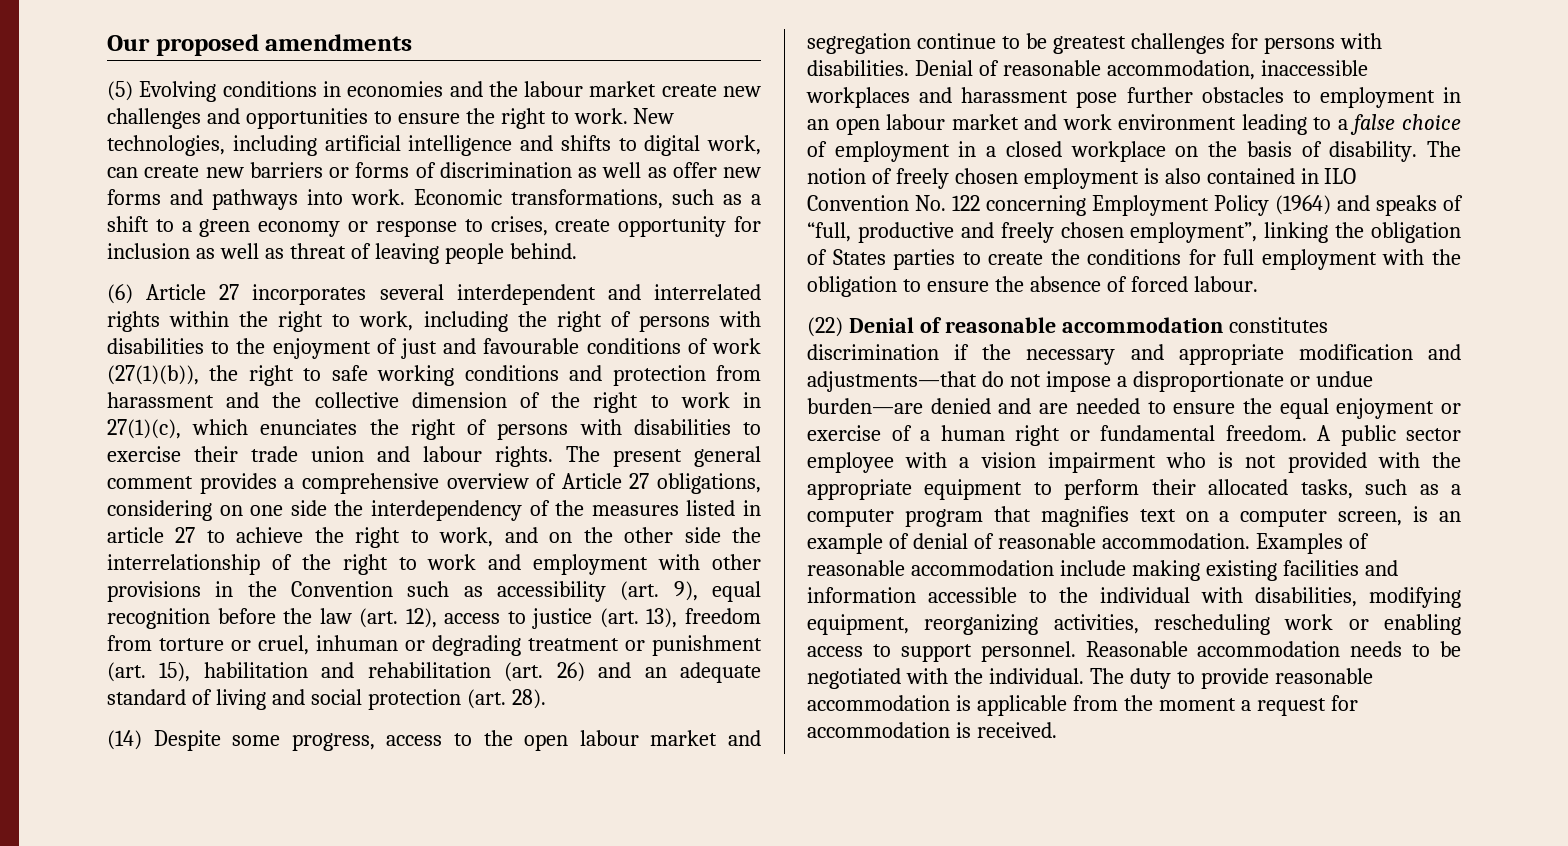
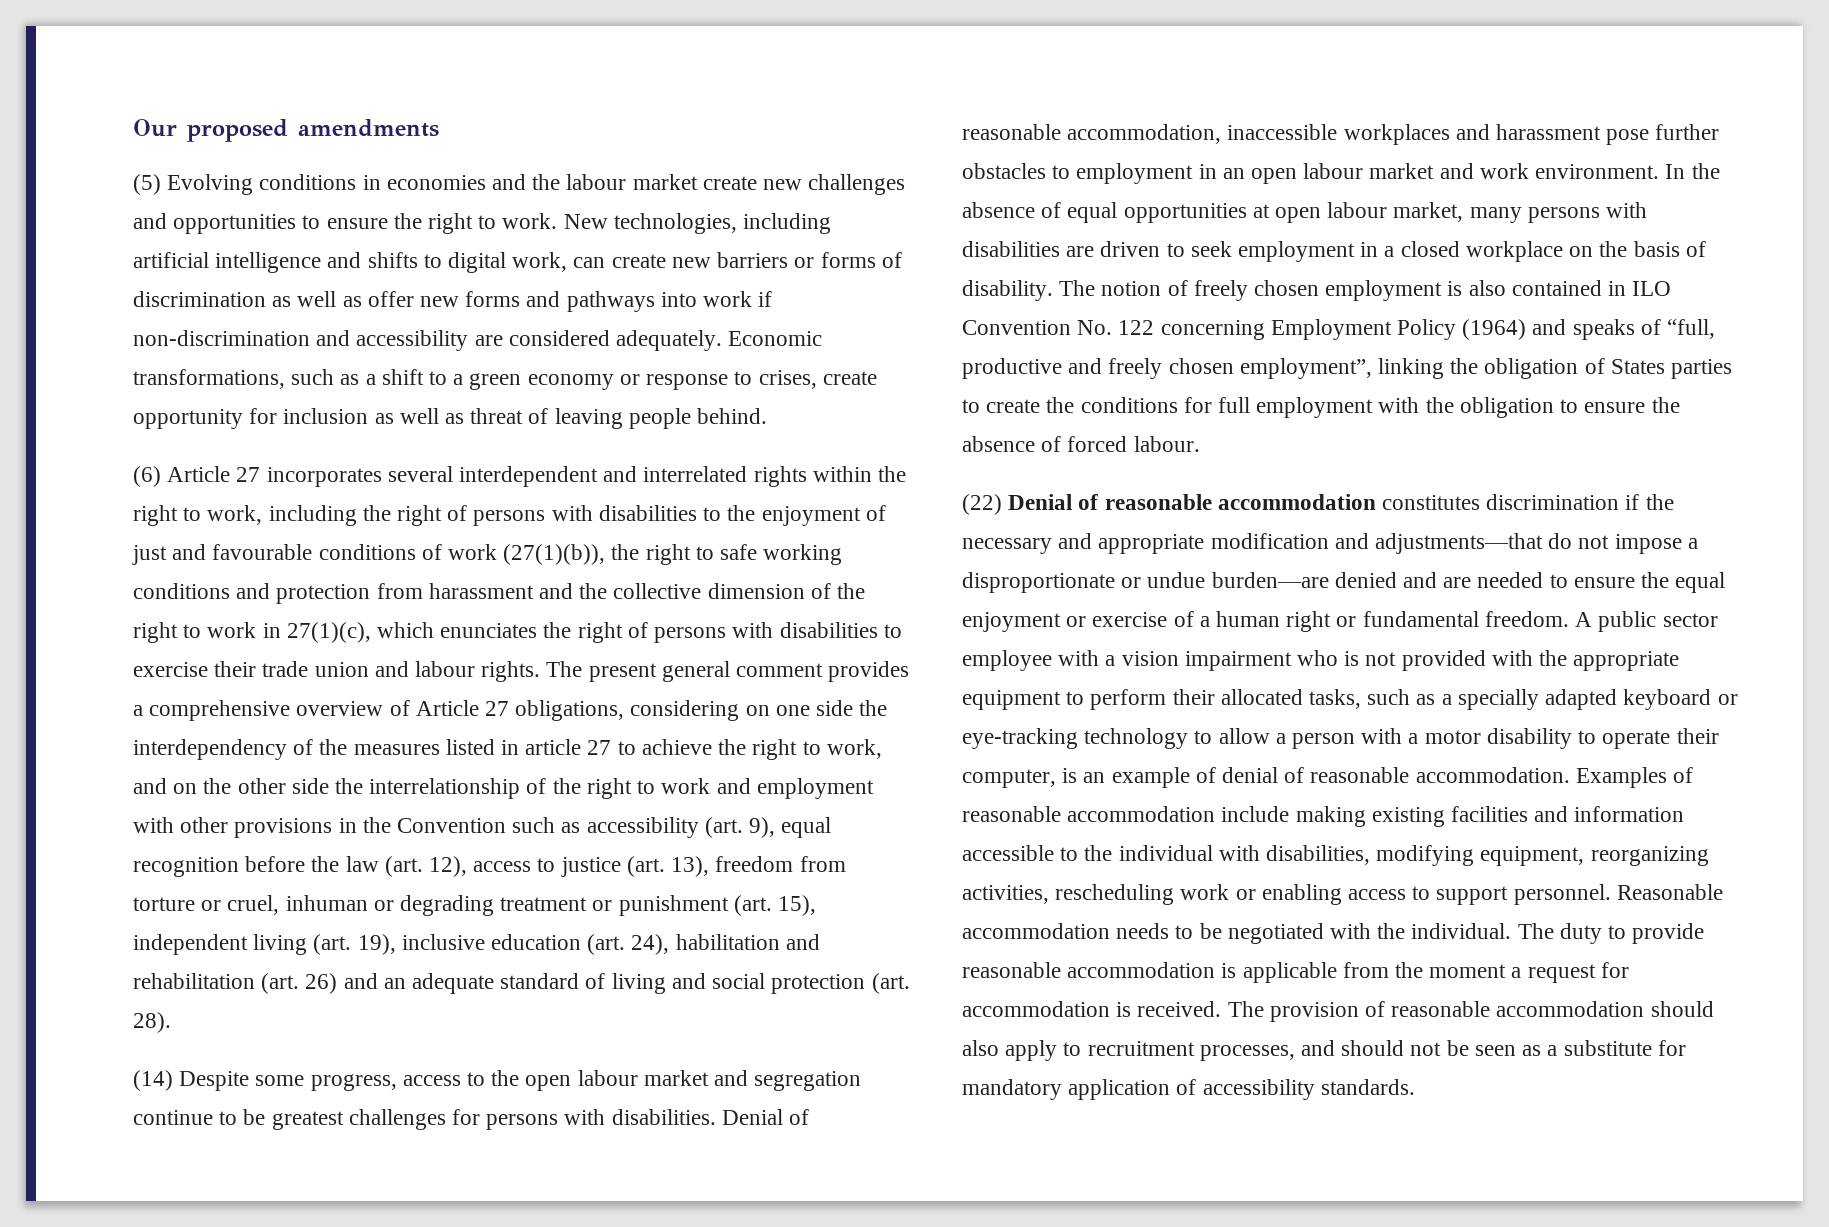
- New technologies, including artificial intelligence and shifts to digital work, can create new barriers or forms of discrimination as well as offer new forms and pathways into work.
+ New technologies, including artificial intelligence and shifts to digital work, can create new barriers or forms of discrimination as well as offer new forms and pathways into work if non-discrimination and accessibility are considered adequately.
- The present general comment provides a comprehensive overview of Article 27 obligations, considering on one side the interdependency of the measures listed in article 27 to achieve the right to work, and on the other side the interrelationship of the right to work and employment with other provisions in the Convention such as accessibility (art. 9), equal recognition before the law (art. 12), access to justice (art. 13), freedom from torture or cruel, inhuman or degrading treatment or punishment (art. 15), habilitation and rehabilitation (art. 26) and an adequate standard of living and social protection (art. 28).
+ The present general comment provides a comprehensive overview of Article 27 obligations, considering on one side the interdependency of the measures listed in article 27 to achieve the right to work, and on the other side the interrelationship of the right to work and employment with other provisions in the Convention such as accessibility (art. 9), equal recognition before the law (art. 12), access to justice (art. 13), freedom from torture or cruel, inhuman or degrading treatment or punishment (art. 15), independent living (art. 19), inclusive education (art. 24), habilitation and rehabilitation (art. 26) and an adequate standard of living and social protection (art. 28).
- Denial of reasonable accommodation, inaccessible workplaces and harassment pose further obstacles to employment in an open labour market and work environment leading to a false choice of employment in a closed workplace on the basis of disability.
+ Denial of reasonable accommodation, inaccessible workplaces and harassment pose further obstacles to employment in an open labour market and work environment. In the absence of equal opportunities at open labour market, many persons with disabilities are driven to seek employment in a closed workplace on the basis of disability.
- A public sector employee with a vision impairment who is not provided with the appropriate equipment to perform their allocated tasks, such as a computer program that magnifies text on a computer screen, is an example of denial of reasonable accommodation.
+ A public sector employee with a vision impairment who is not provided with the appropriate equipment to perform their allocated tasks, such as a specially adapted keyboard or eye-tracking technology to allow a person with a motor disability to operate their computer, is an example of denial of reasonable accommodation.
+ The provision of reasonable accommodation should also apply to recruitment processes, and should not be seen as a substitute for mandatory application of accessibility standards.

